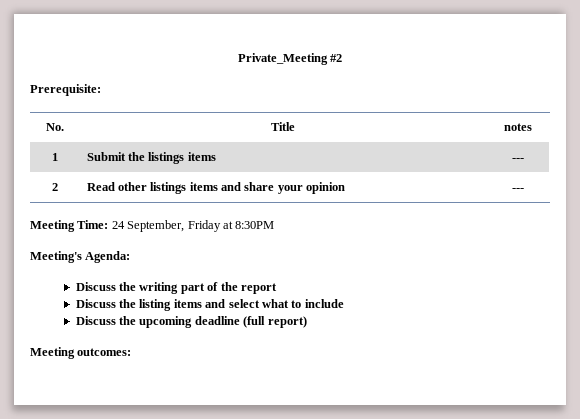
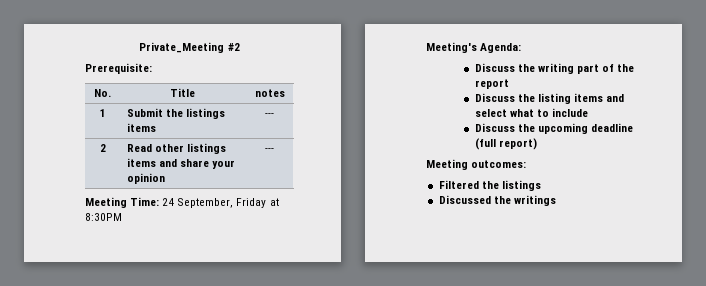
+ Filtered the listings
+ Discussed the writings

